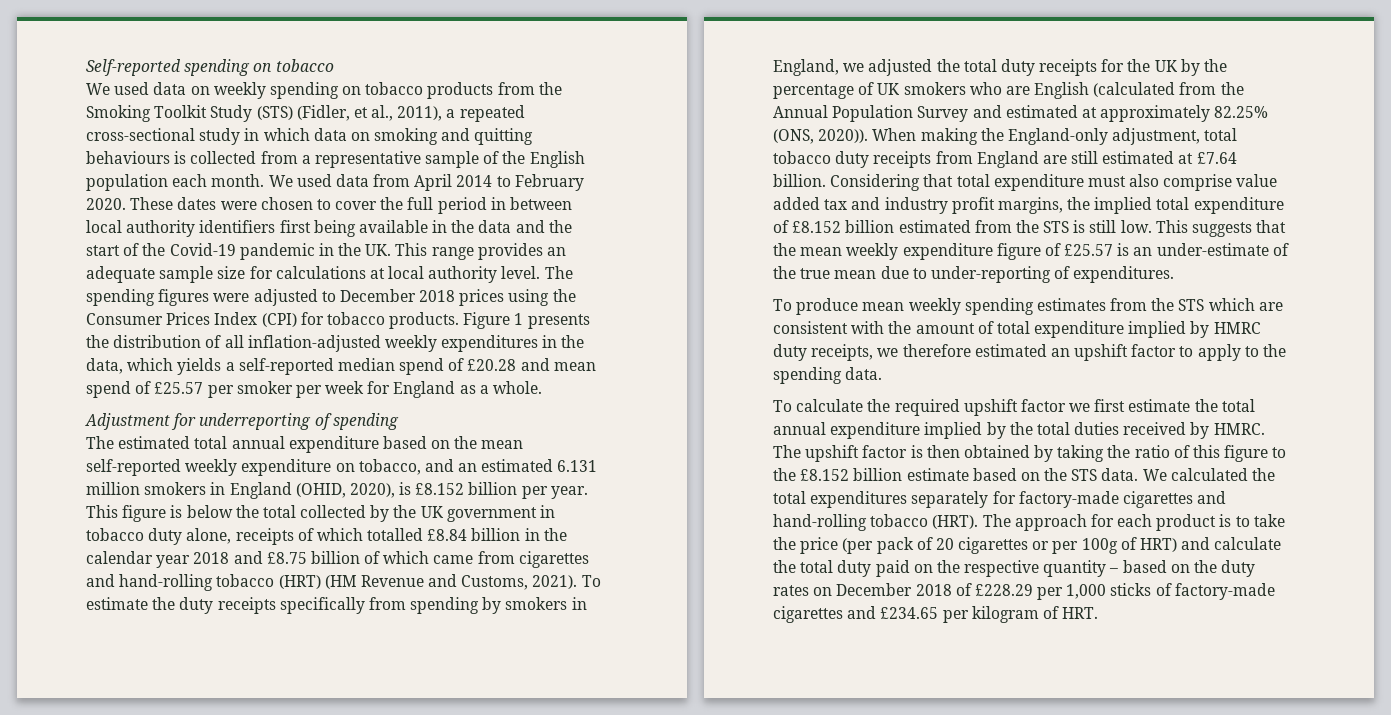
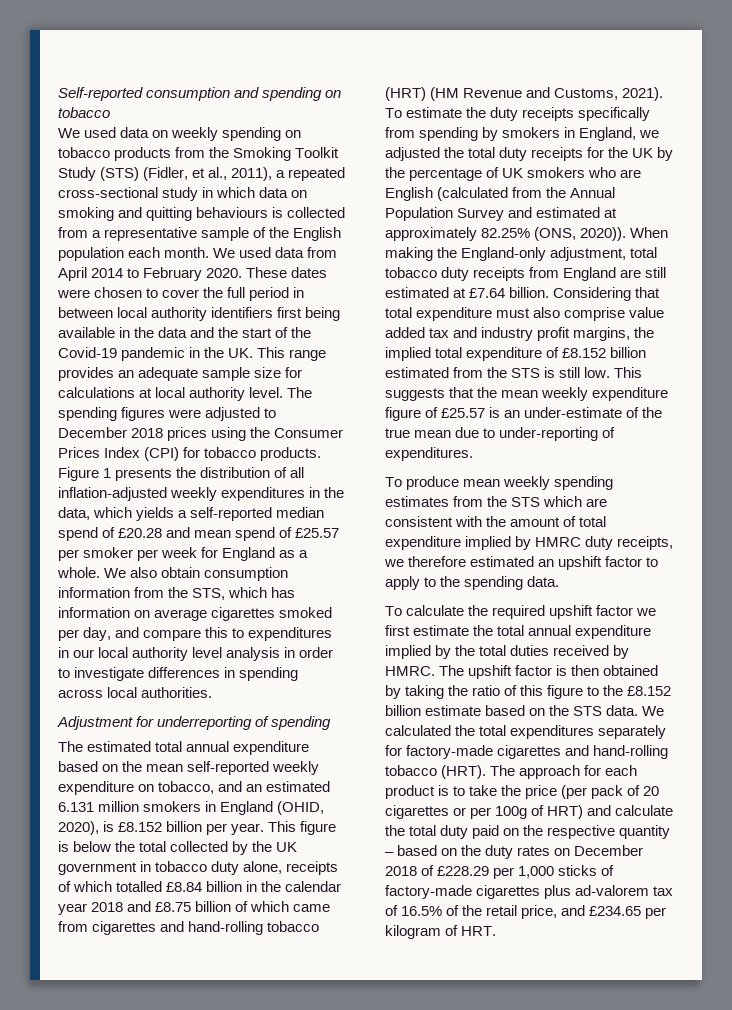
- Self-reported spending on tobacco
+ Self-reported consumption and spending on tobacco
+ We also obtain consumption information from the STS, which has information on average cigarettes smoked per day, and compare this to expenditures in our local authority level analysis in order to investigate differences in spending across local authorities.
- The approach for each product is to take the price (per pack of 20 cigarettes or per 100g of HRT) and calculate the total duty paid on the respective quantity – based on the duty rates on December 2018 of £228.29 per 1,000 sticks of factory-made cigarettes and £234.65 per kilogram of HRT.
+ The approach for each product is to take the price (per pack of 20 cigarettes or per 100g of HRT) and calculate the total duty paid on the respective quantity – based on the duty rates on December 2018 of £228.29 per 1,000 sticks of factory-made cigarettes plus ad-valorem tax of 16.5% of the retail price, and £234.65 per kilogram of HRT.

